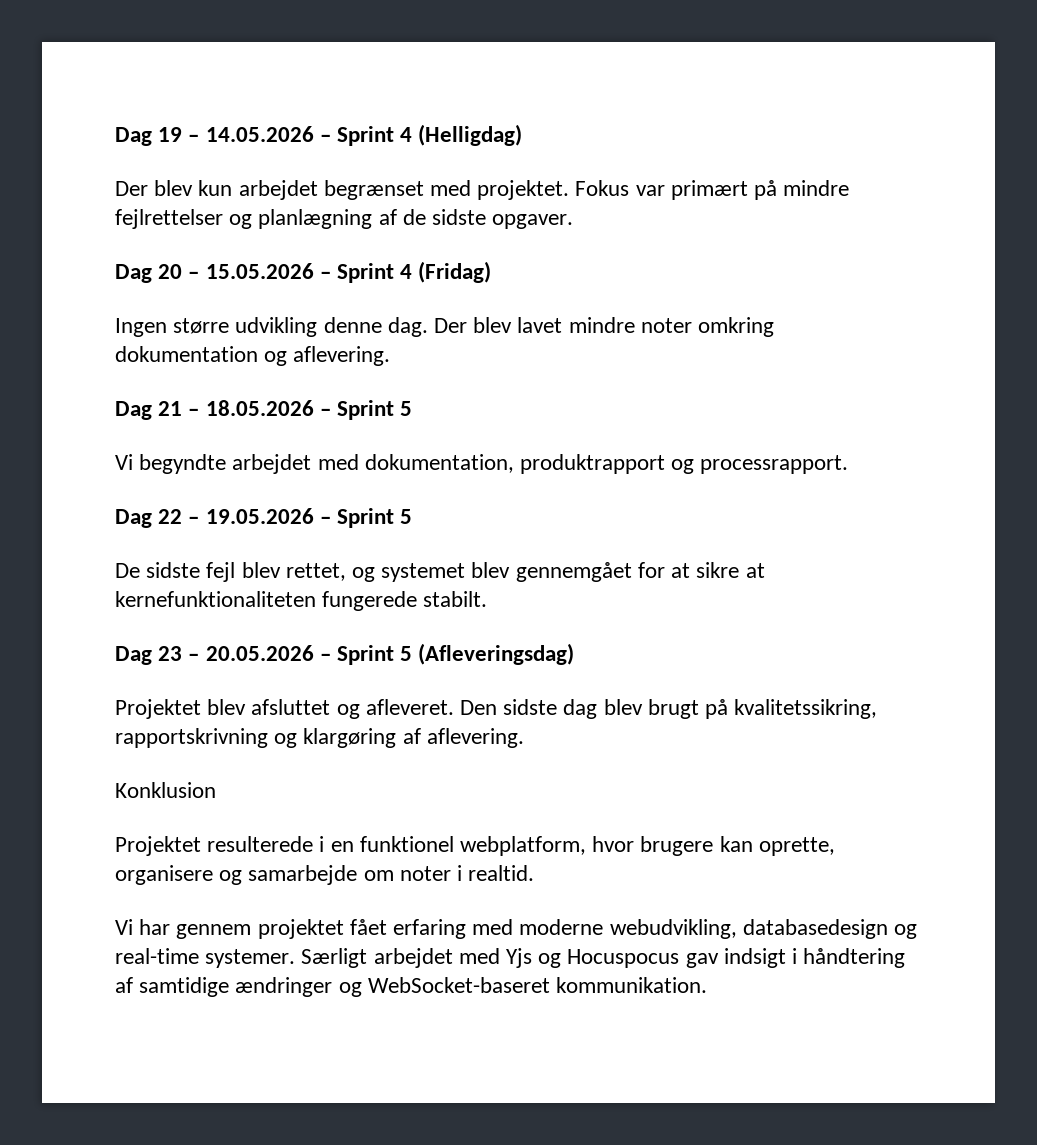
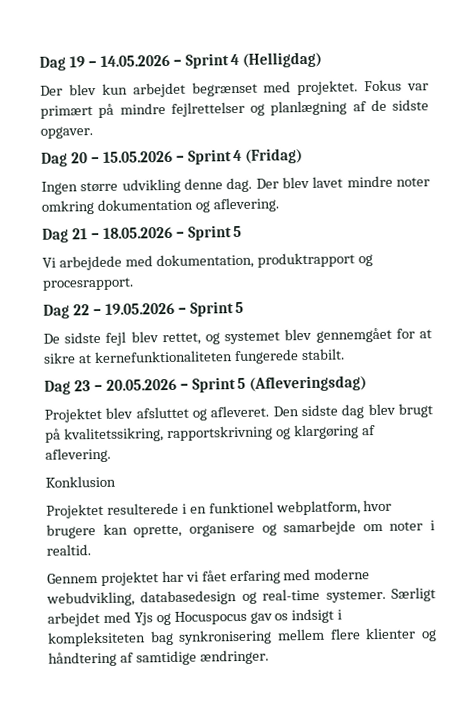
- Vi begyndte arbejdet med dokumentation, produktrapport og processrapport.
+ Vi arbejdede med dokumentation, produktrapport og procesrapport.
- Vi har gennem projektet fået erfaring med moderne webudvikling, databasedesign og real-time systemer.
+ Gennem projektet har vi fået erfaring med moderne webudvikling, databasedesign og real-time systemer.
- Særligt arbejdet med Yjs og Hocuspocus gav indsigt i håndtering af samtidige ændringer og WebSocket-baseret kommunikation.
+ Særligt arbejdet med Yjs og Hocuspocus gav os indsigt i kompleksiteten bag synkronisering mellem flere klienter og håndtering af samtidige ændringer.

